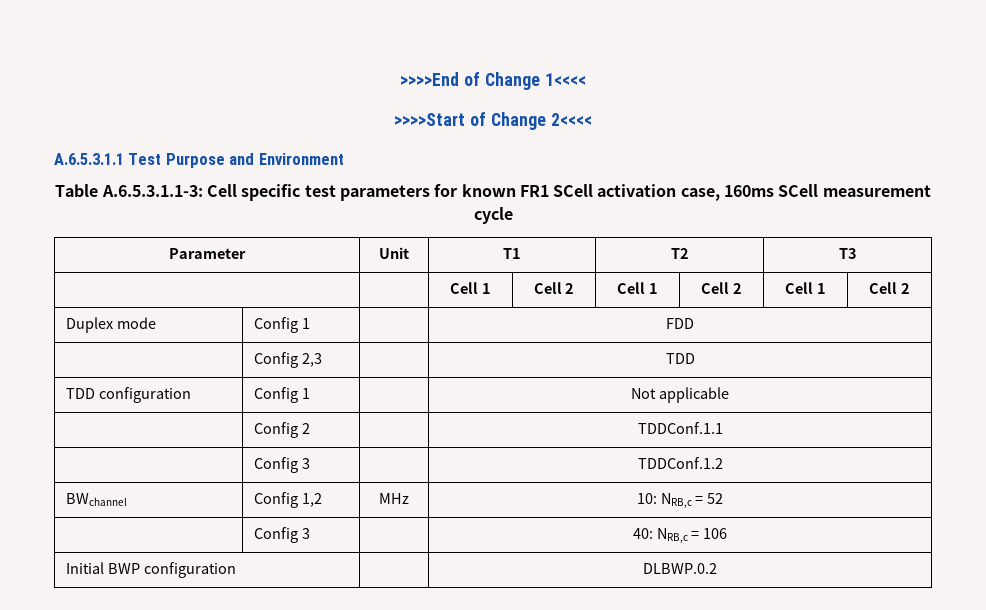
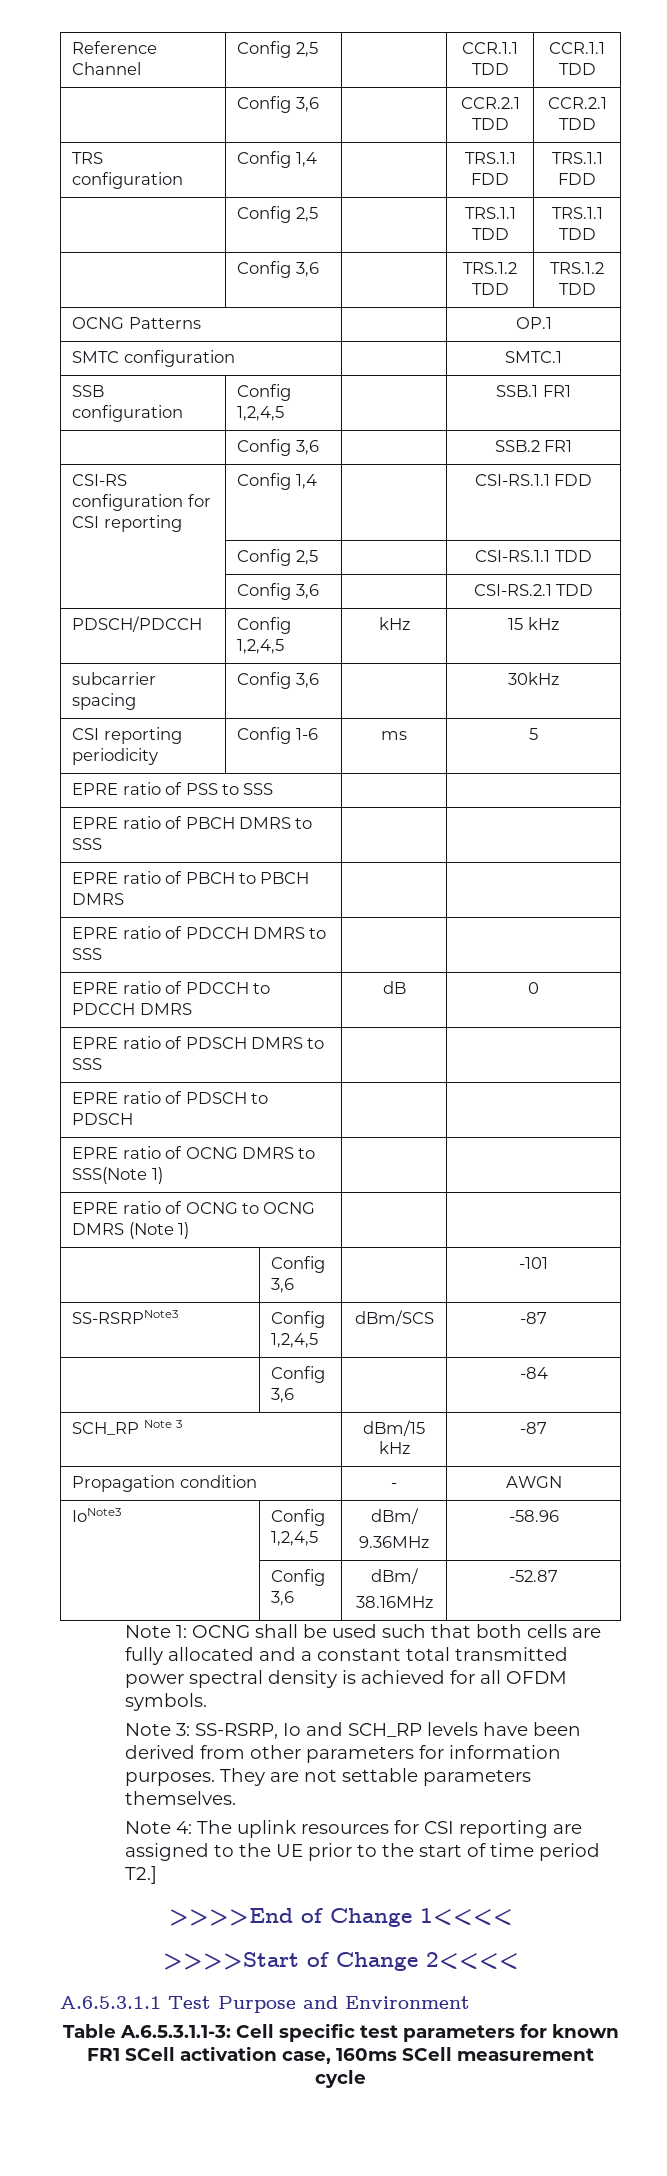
+ Reference Channel | Config 2,5 | | CCR.1.1 TDD | CCR.1.1 TDD
+ | Config 3,6 | | CCR.2.1 TDD | CCR.2.1 TDD
+ TRS configuration | Config 1,4 | | TRS.1.1 FDD | TRS.1.1 FDD
+ | Config 2,5 | | TRS.1.1 TDD | TRS.1.1 TDD
+ | Config 3,6 | | TRS.1.2 TDD | TRS.1.2 TDD
+ OCNG Patterns | | OP.1
+ SMTC configuration | | SMTC.1
+ SSB configuration | Config 1,2,4,5 | | SSB.1 FR1
+ | Config 3,6 | | SSB.2 FR1
+ CSI-RS configuration for CSI reporting | Config 1,4 | | CSI-RS.1.1 FDD
+ | Config 2,5 | | CSI-RS.1.1 TDD
+ | Config 3,6 | | CSI-RS.2.1 TDD
+ PDSCH/PDCCH | Config 1,2,4,5 | kHz | 15 kHz
+ subcarrier spacing | Config 3,6 | | 30kHz
+ CSI reporting periodicity | Config 1-6 | ms | 5
+ EPRE ratio of PSS to SSS | |
+ EPRE ratio of PBCH DMRS to SSS | |
+ EPRE ratio of PBCH to PBCH DMRS | |
+ EPRE ratio of PDCCH DMRS to SSS | |
+ EPRE ratio of PDCCH to PDCCH DMRS | dB | 0
+ EPRE ratio of PDSCH DMRS to SSS | |
+ EPRE ratio of PDSCH to PDSCH | |
+ EPRE ratio of OCNG DMRS to SSS(Note 1) | |
+ EPRE ratio of OCNG to OCNG DMRS (Note 1) | |
+ | Config 3,6 | | -101
+ SS-RSRPNote3 | Config 1,2,4,5 | dBm/SCS | -87
+ | Config 3,6 | | -84
+ SCH_RP Note 3 | dBm/15 kHz | -87
+ Propagation condition | - | AWGN
+ IoNote3 | Config 1,2,4,5 | dBm/
+ 9.36MHz | -58.96
+ | Config 3,6 | dBm/
+ 38.16MHz | -52.87
+ Note 1: OCNG shall be used such that both cells are fully allocated and a constant total transmitted power spectral density is achieved for all OFDM symbols.
+ Note 3: SS-RSRP, Io and SCH_RP levels have been derived from other parameters for information purposes. They are not settable parameters themselves.
+ Note 4: The uplink resources for CSI reporting are assigned to the UE prior to the start of time period T2.]
- Parameter | Unit | T1 | T2 | T3
- | | Cell 1 | Cell 2 | Cell 1 | Cell 2 | Cell 1 | Cell 2
- Duplex mode | Config 1 | | FDD
- | Config 2,3 | | TDD
- TDD configuration | Config 1 | | Not applicable
- | Config 2 | | TDDConf.1.1
- | Config 3 | | TDDConf.1.2
- BWchannel | Config 1,2 | MHz | 10: NRB,c = 52
- | Config 3 | | 40: NRB,c = 106
- Initial BWP configuration | | DLBWP.0.2

